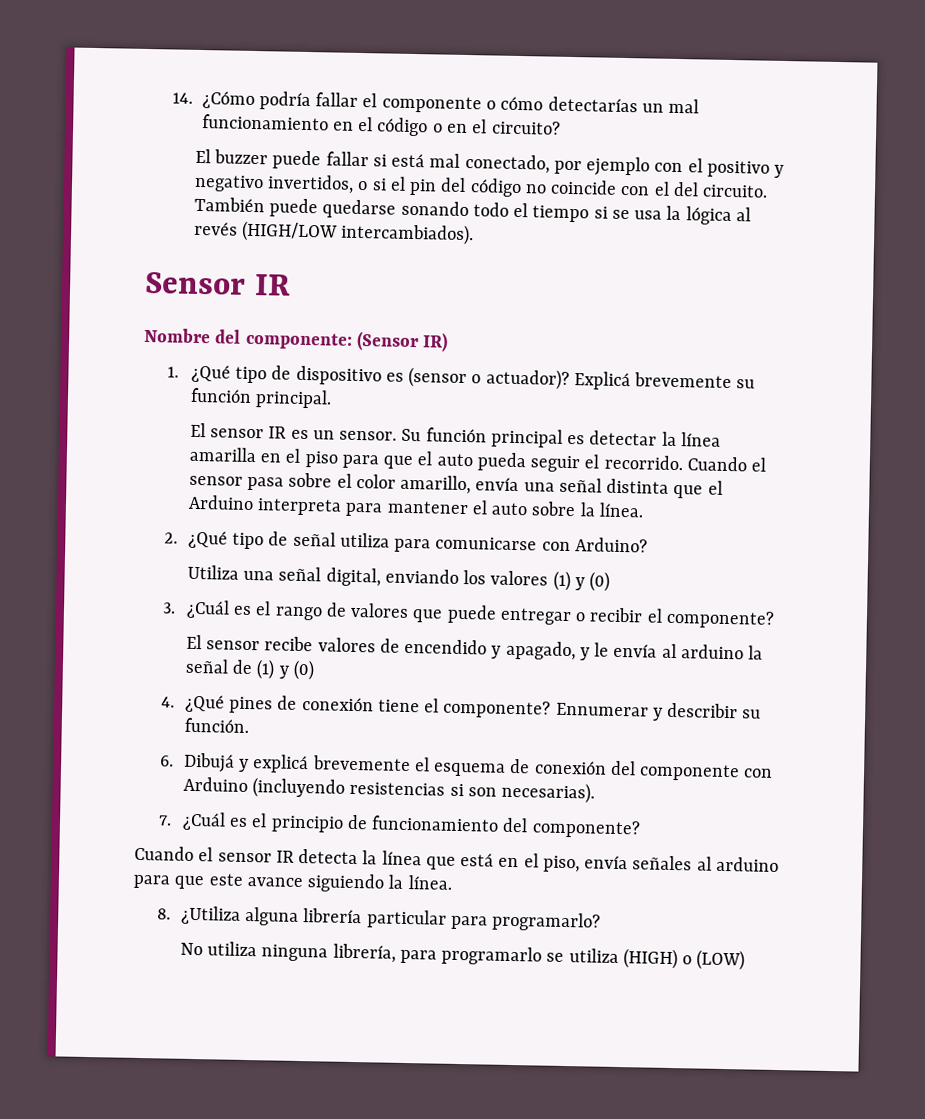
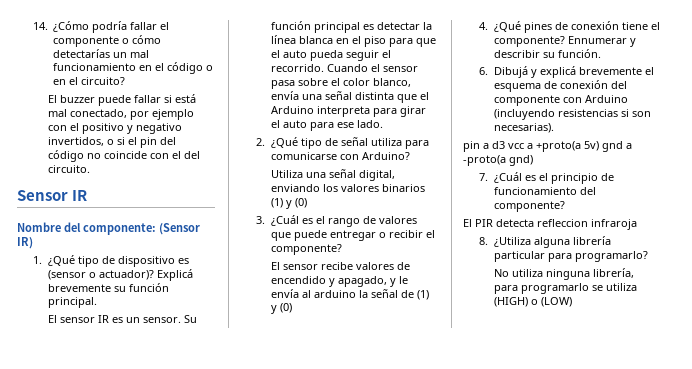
- También puede quedarse sonando todo el tiempo si se usa la lógica al revés (HIGH/LOW intercambiados).
- Su función principal es detectar la línea amarilla en el piso para que el auto pueda seguir el recorrido.
+ Su función principal es detectar la línea blanca en el piso para que el auto pueda seguir el recorrido.
- Cuando el sensor pasa sobre el color amarillo, envía una señal distinta que el Arduino interpreta para mantener el auto sobre la línea.
+ Cuando el sensor pasa sobre el color blanco, envía una señal distinta que el Arduino interpreta para girar el auto para ese lado.
- Utiliza una señal digital, enviando los valores (1) y (0)
+ Utiliza una señal digital, enviando los valores binarios (1) y (0)
+ pin a d3 vcc a +proto(a 5v) gnd a -proto(a gnd)
- Cuando el sensor IR detecta la línea que está en el piso, envía señales al arduino para que este avance siguiendo la línea.
+ El PIR detecta refleccion infraroja

